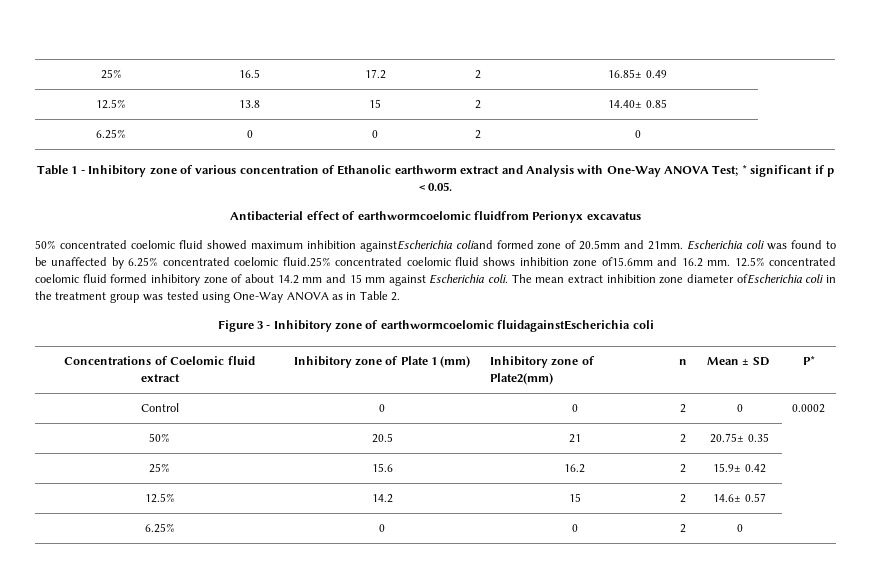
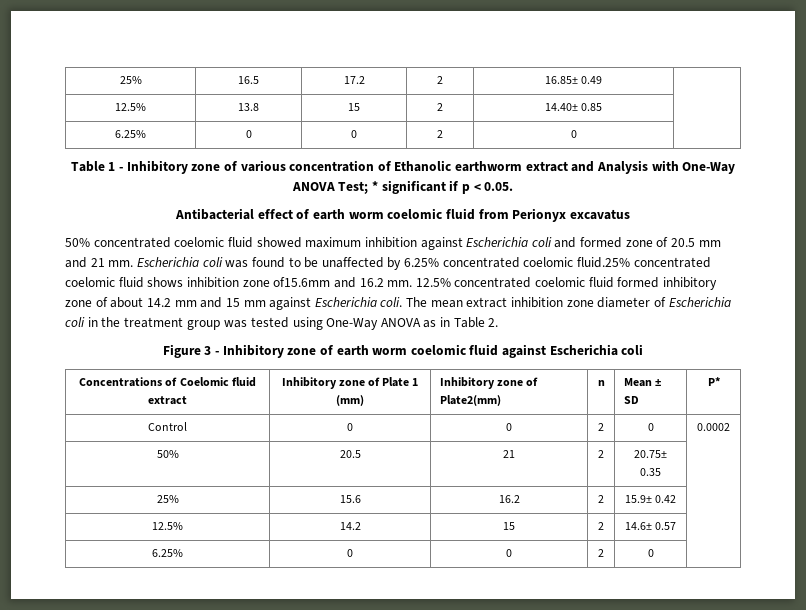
- Antibacterial effect of earthwormcoelomic fluidfrom Perionyx excavatus
+ Antibacterial effect of earth worm coelomic fluid from Perionyx excavatus
- 50% concentrated coelomic fluid showed maximum inhibition againstEscherichia coliand formed zone of 20.5mm and 21mm.
+ 50% concentrated coelomic fluid showed maximum inhibition against Escherichia coli and formed zone of 20.5 mm and 21 mm.
- The mean extract inhibition zone diameter ofEscherichia coli in the treatment group was tested using One-Way ANOVA as in Table 2.
+ The mean extract inhibition zone diameter of Escherichia coli in the treatment group was tested using One-Way ANOVA as in Table 2.
- Figure 3 - Inhibitory zone of earthwormcoelomic fluidagainstEscherichia coli
+ Figure 3 - Inhibitory zone of earth worm coelomic fluid against Escherichia coli

